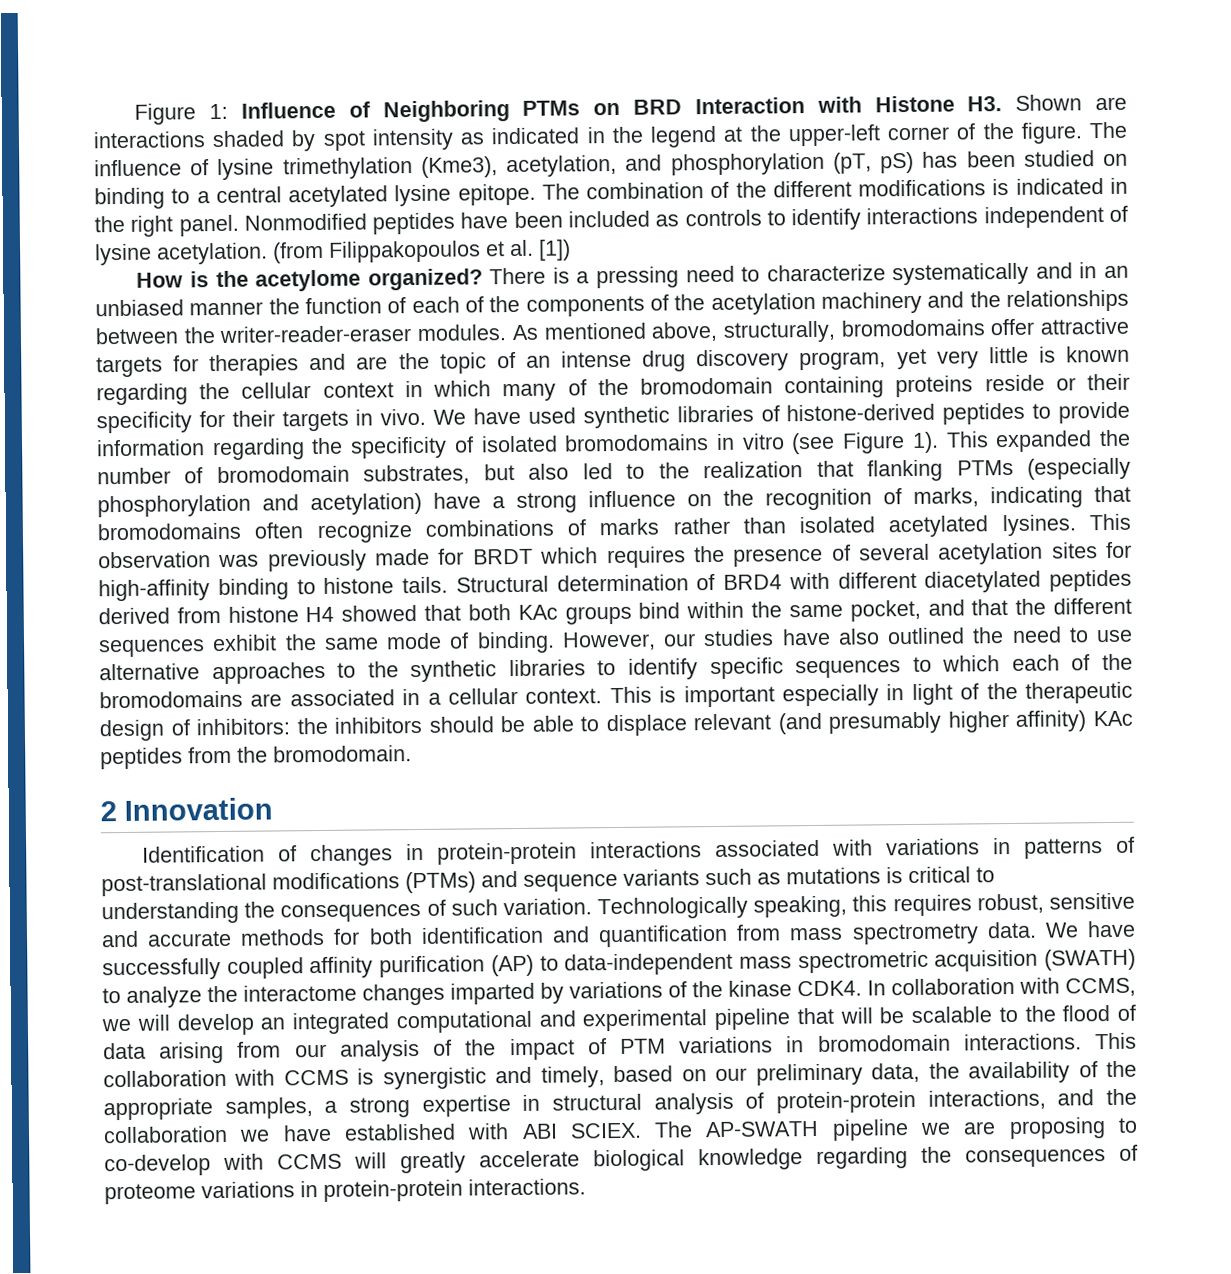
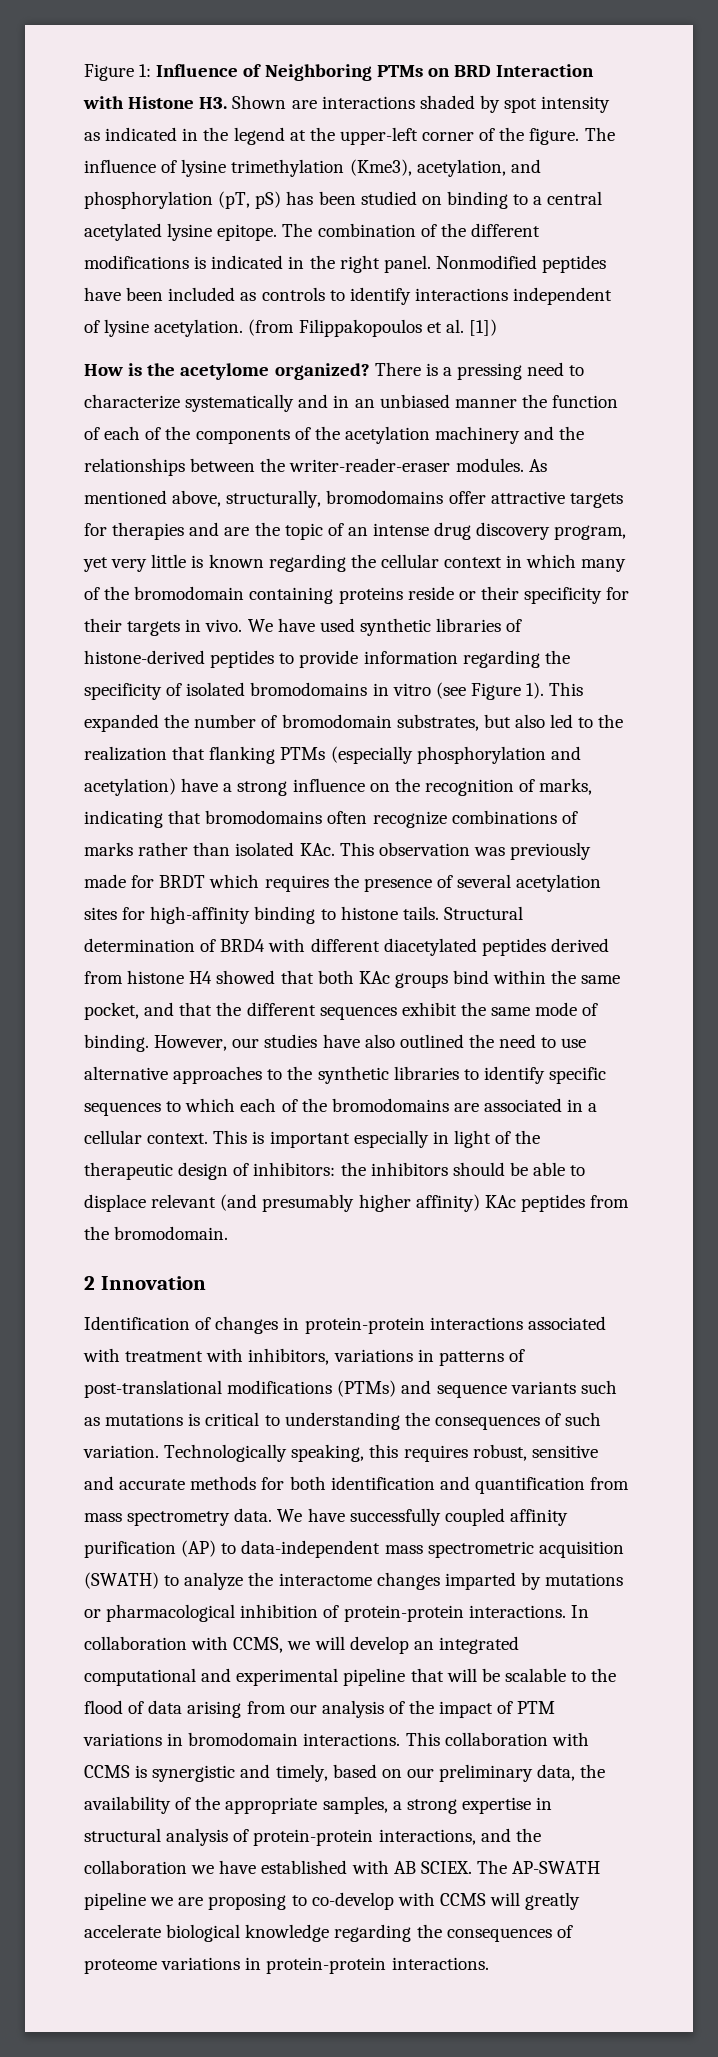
- This expanded the number of bromodomain substrates, but also led to the realization that flanking PTMs (especially phosphorylation and acetylation) have a strong influence on the recognition of marks, indicating that bromodomains often recognize combinations of marks rather than isolated acetylated lysines. This observation was previously made for BRDT which requires the presence of several acetylation sites for high-affinity binding to histone tails.
+ This expanded the number of bromodomain substrates, but also led to the realization that flanking PTMs (especially phosphorylation and acetylation) have a strong influence on the recognition of marks, indicating that bromodomains often recognize combinations of marks rather than isolated KAc. This observation was previously made for BRDT which requires the presence of several acetylation sites for high-affinity binding to histone tails.
- Identification of changes in protein-protein interactions associated with variations in patterns of post-translational modifications (PTMs) and sequence variants such as mutations is critical to understanding the consequences of such variation.
+ Identification of changes in protein-protein interactions associated with treatment with inhibitors, variations in patterns of post-translational modifications (PTMs) and sequence variants such as mutations is critical to understanding the consequences of such variation.
- We have successfully coupled affinity purification (AP) to data-independent mass spectrometric acquisition (SWATH) to analyze the interactome changes imparted by variations of the kinase CDK4.
+ We have successfully coupled affinity purification (AP) to data-independent mass spectrometric acquisition (SWATH) to analyze the interactome changes imparted by mutations or pharmacological inhibition of protein-protein interactions.
- This collaboration with CCMS is synergistic and timely, based on our preliminary data, the availability of the appropriate samples, a strong expertise in structural analysis of protein-protein interactions, and the collaboration we have established with ABI SCIEX.
+ This collaboration with CCMS is synergistic and timely, based on our preliminary data, the availability of the appropriate samples, a strong expertise in structural analysis of protein-protein interactions, and the collaboration we have established with AB SCIEX.

